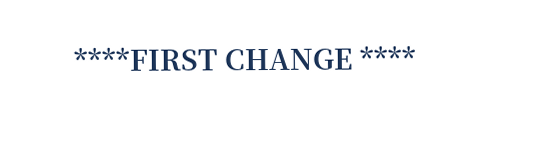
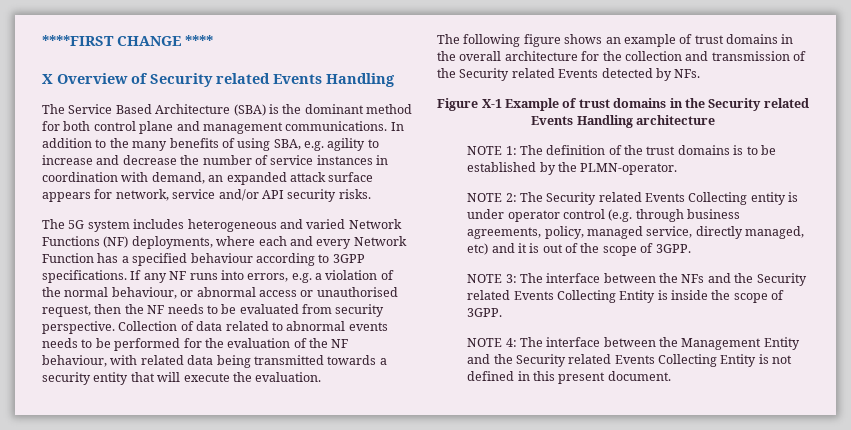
+ X Overview of Security related Events Handling
+ The Service Based Architecture (SBA) is the dominant method for both control plane and management communications. In addition to the many benefits of using SBA, e.g. agility to increase and decrease the number of service instances in coordination with demand, an expanded attack surface appears for network, service and/or API security risks.
+ The 5G system includes heterogeneous and varied Network Functions (NF) deployments, where each and every Network Function has a specified behaviour according to 3GPP specifications. If any NF runs into errors, e.g. a violation of the normal behaviour, or abnormal access or unauthorised request, then the NF needs to be evaluated from security perspective. Collection of data related to abnormal events needs to be performed for the evaluation of the NF behaviour, with related data being transmitted towards a security entity that will execute the evaluation.
+ The following figure shows an example of trust domains in the overall architecture for the collection and transmission of the Security related Events detected by NFs.
+ Figure X-1 Example of trust domains in the Security related Events Handling architecture
+ NOTE 1: The definition of the trust domains is to be established by the PLMN-operator.
+ NOTE 2: The Security related Events Collecting entity is under operator control (e.g. through business agreements, policy, managed service, directly managed, etc) and it is out of the scope of 3GPP.
+ NOTE 3: The interface between the NFs and the Security related Events Collecting Entity is inside the scope of 3GPP.
+ NOTE 4: The interface between the Management Entity and the Security related Events Collecting Entity is not defined in this present document.

